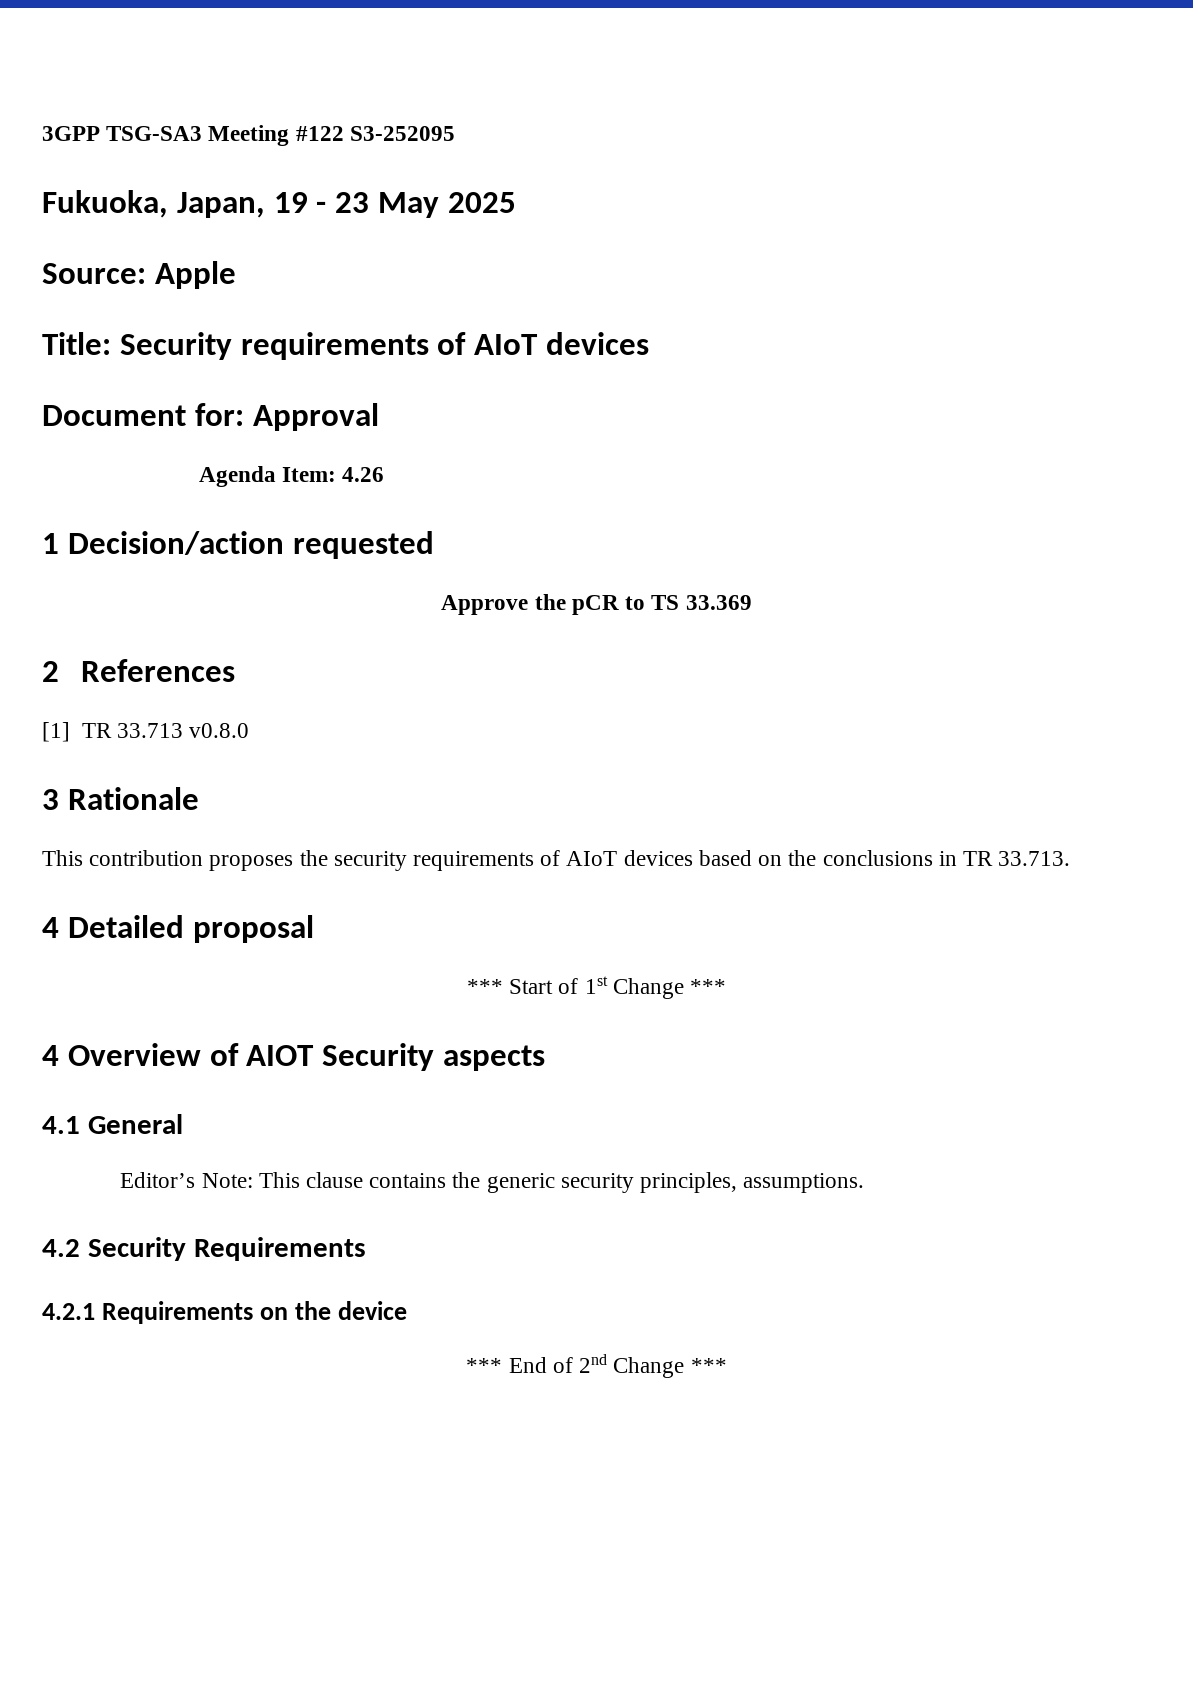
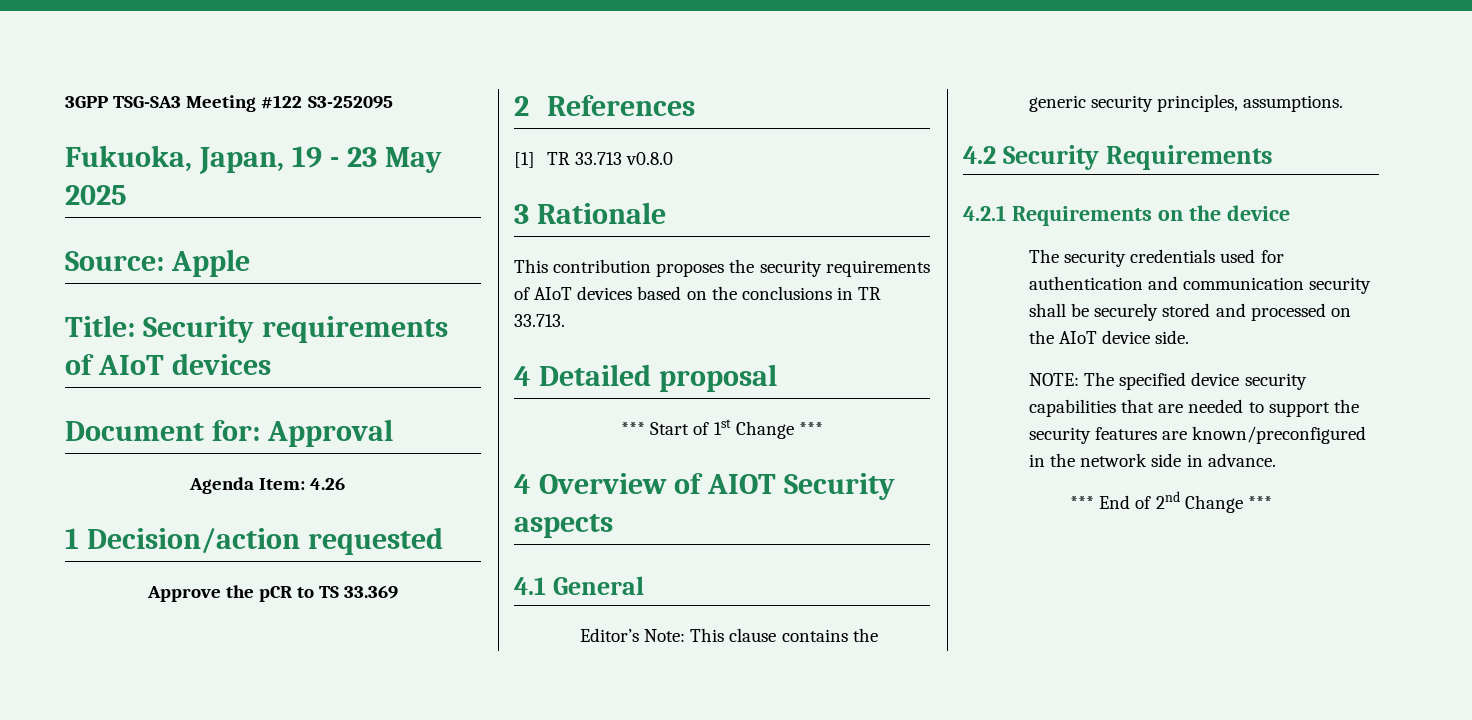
+ The security credentials used for authentication and communication security shall be securely stored and processed on the AIoT device side.
+ NOTE: The specified device security capabilities that are needed to support the security features are known/preconfigured in the network side in advance.

